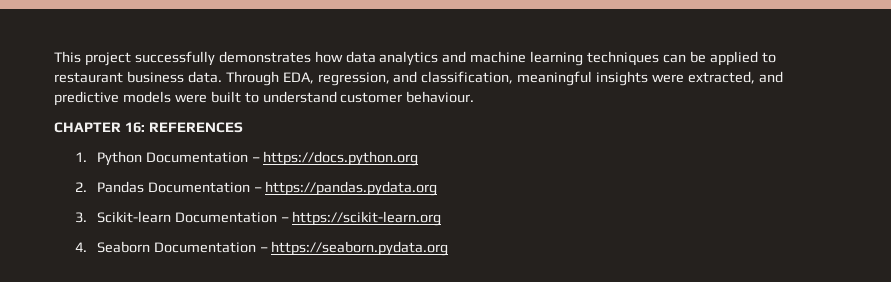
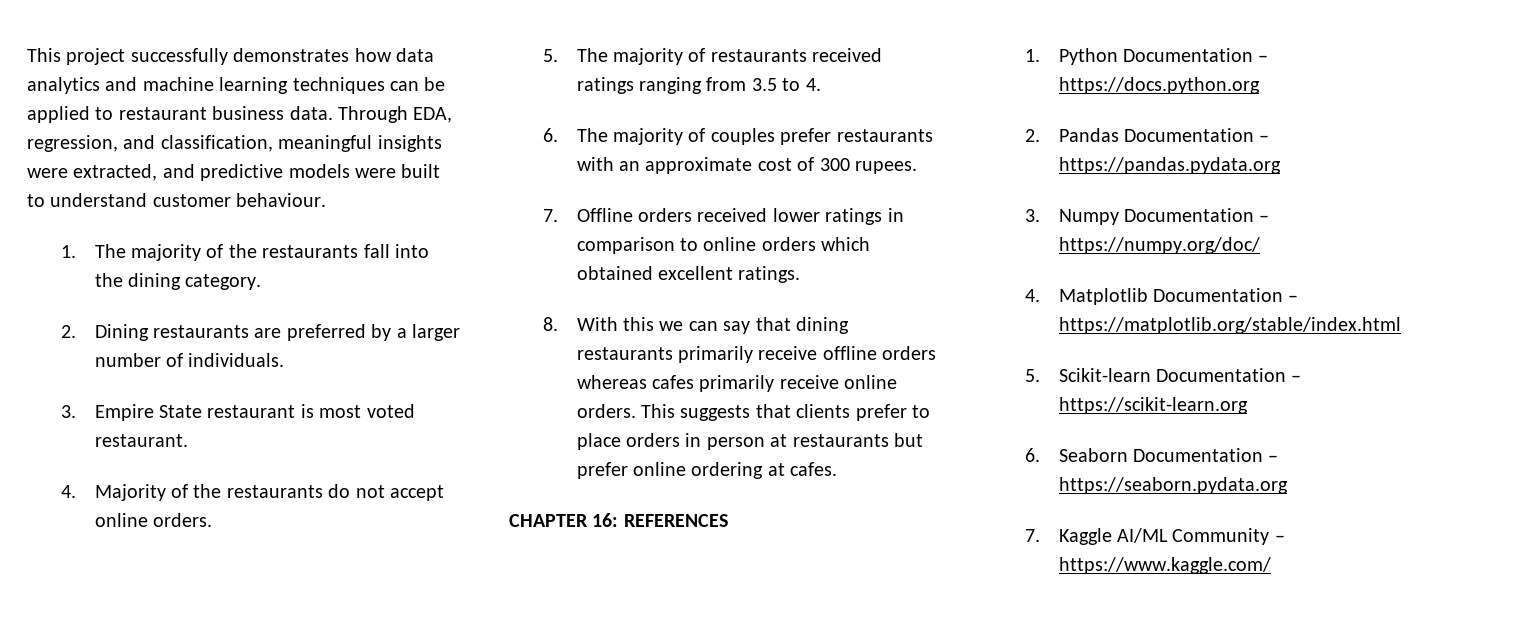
+ 1. The majority of the restaurants fall into the dining category.
+ 2. Dining restaurants are preferred by a larger number of individuals.
+ 3. Empire State restaurant is most voted restaurant.
+ 4. Majority of the restaurants do not accept online orders.
+ 5. The majority of restaurants received ratings ranging from 3.5 to 4.
+ 6. The majority of couples prefer restaurants with an approximate cost of 300 rupees.
+ 7. Offline orders received lower ratings in comparison to online orders which obtained excellent ratings.
+ 8. With this we can say that dining restaurants primarily receive offline orders whereas cafes primarily receive online orders. This suggests that clients prefer to place orders in person at restaurants but prefer online ordering at cafes.
- 3. Scikit-learn Documentation – https://scikit-learn.org
+ 3. Numpy Documentation – https://numpy.org/doc/
+ 4. Matplotlib Documentation – https://matplotlib.org/stable/index.html
+ 5. Scikit-learn Documentation – https://scikit-learn.org
- 4. Seaborn Documentation – https://seaborn.pydata.org
+ 6. Seaborn Documentation – https://seaborn.pydata.org
+ 7. Kaggle AI/ML Community – https://www.kaggle.com/

